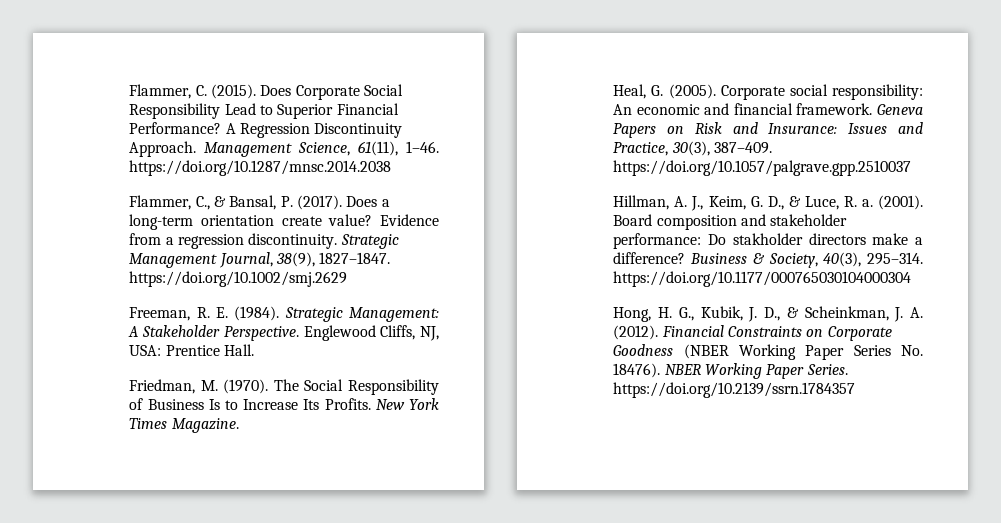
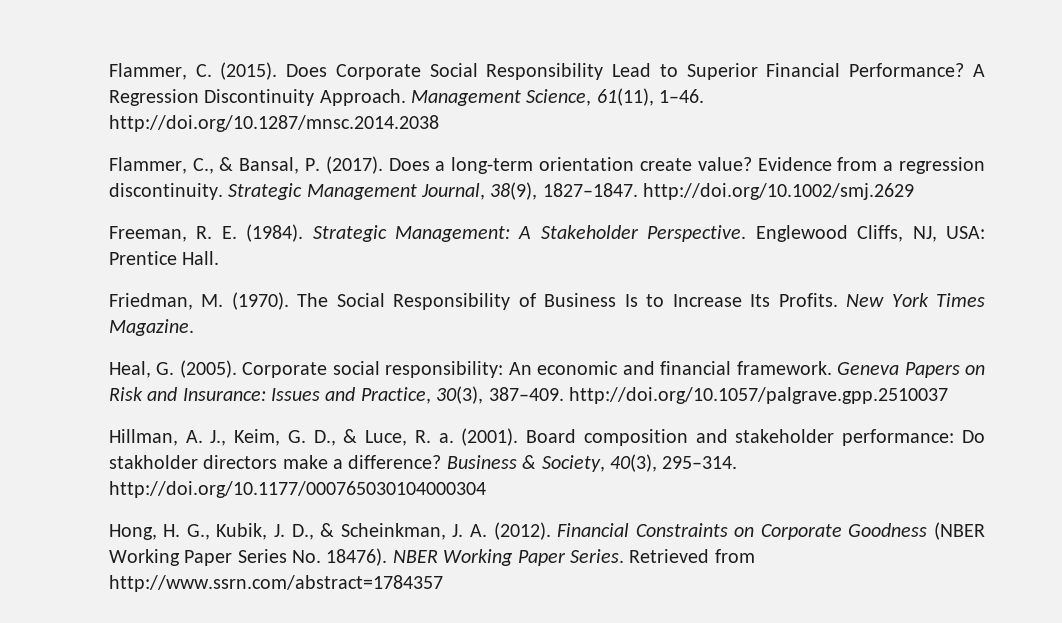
- Management Science, 61(11), 1–46. https://doi.org/10.1287/mnsc.2014.2038
+ Management Science, 61(11), 1–46. http://doi.org/10.1287/mnsc.2014.2038
- Strategic Management Journal, 38(9), 1827–1847. https://doi.org/10.1002/smj.2629
+ Strategic Management Journal, 38(9), 1827–1847. http://doi.org/10.1002/smj.2629
- Geneva Papers on Risk and Insurance: Issues and Practice, 30(3), 387–409. https://doi.org/10.1057/palgrave.gpp.2510037
+ Geneva Papers on Risk and Insurance: Issues and Practice, 30(3), 387–409. http://doi.org/10.1057/palgrave.gpp.2510037
- Business & Society, 40(3), 295–314. https://doi.org/10.1177/000765030104000304
+ Business & Society, 40(3), 295–314. http://doi.org/10.1177/000765030104000304
- NBER Working Paper Series. https://doi.org/10.2139/ssrn.1784357
+ NBER Working Paper Series. Retrieved from http://www.ssrn.com/abstract=1784357

